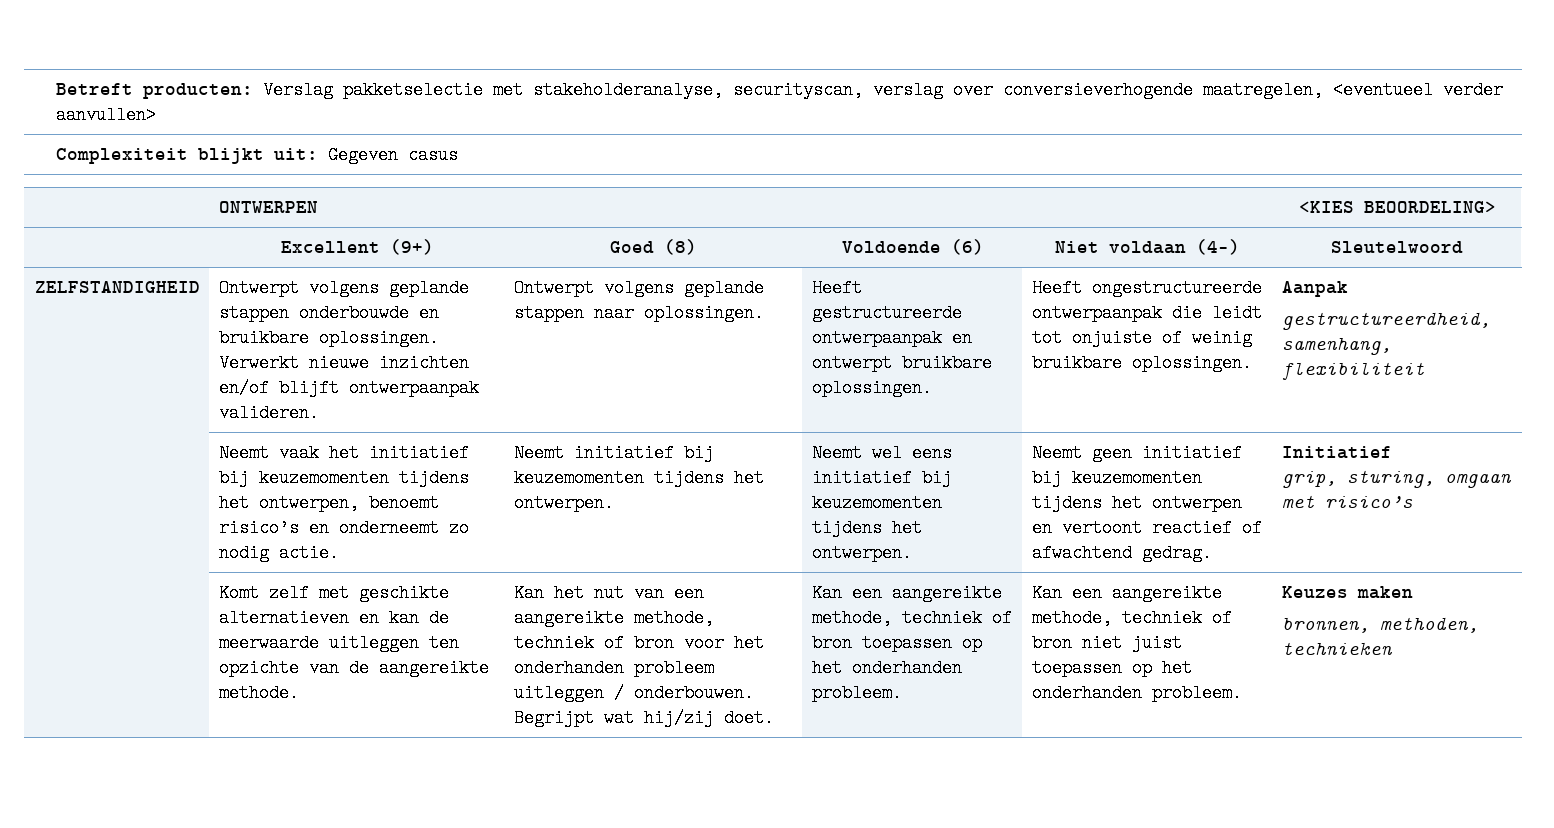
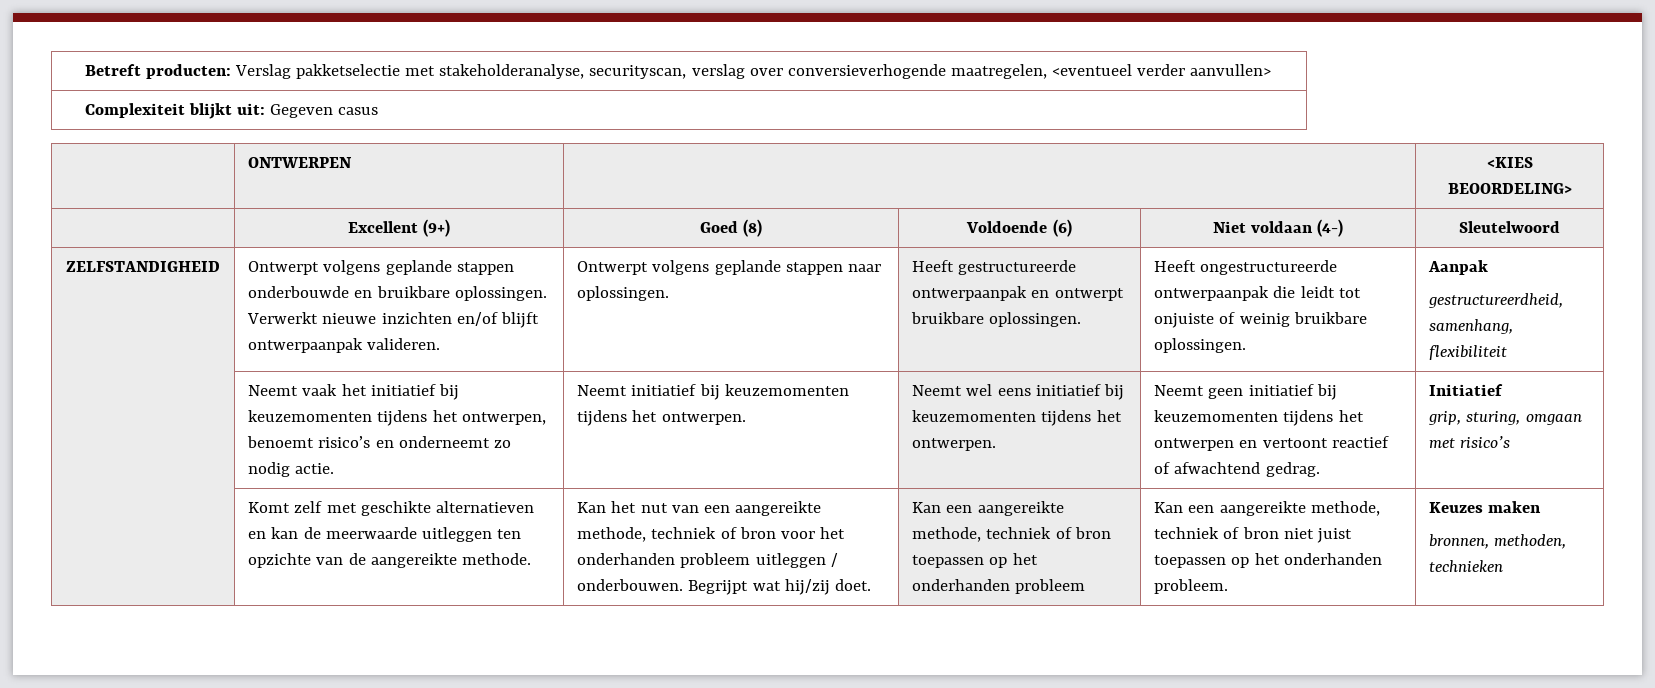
- Kan een aangereikte methode, techniek of bron toepassen op het onderhanden probleem.
+ Kan een aangereikte methode, techniek of bron toepassen op het onderhanden probleem

